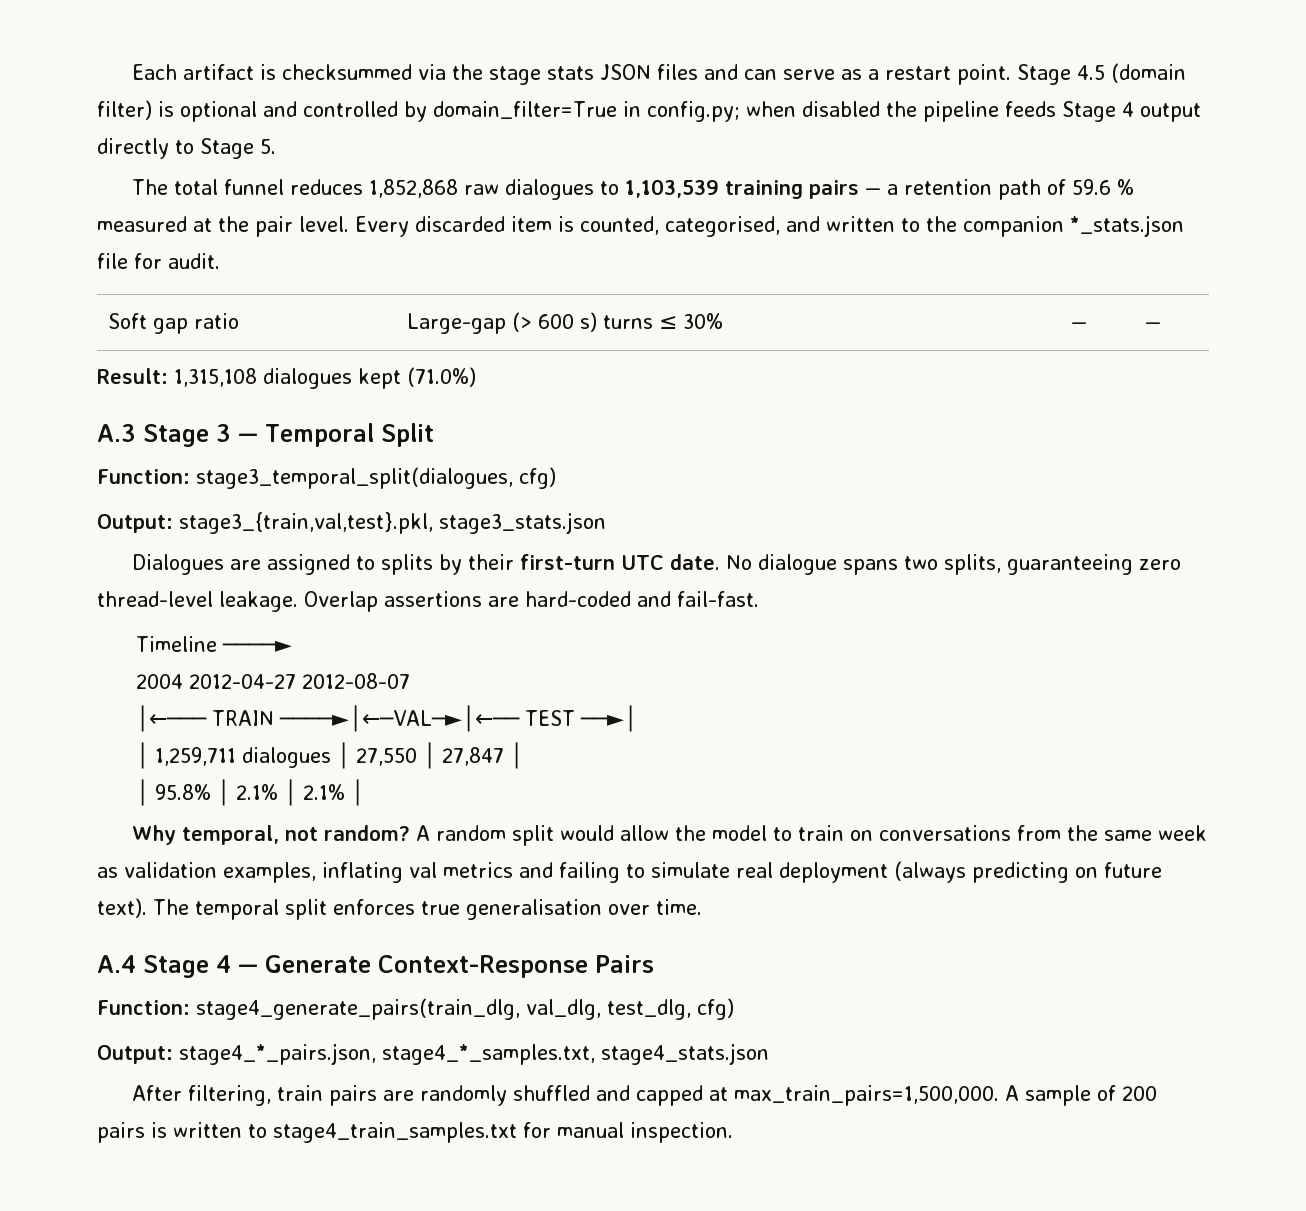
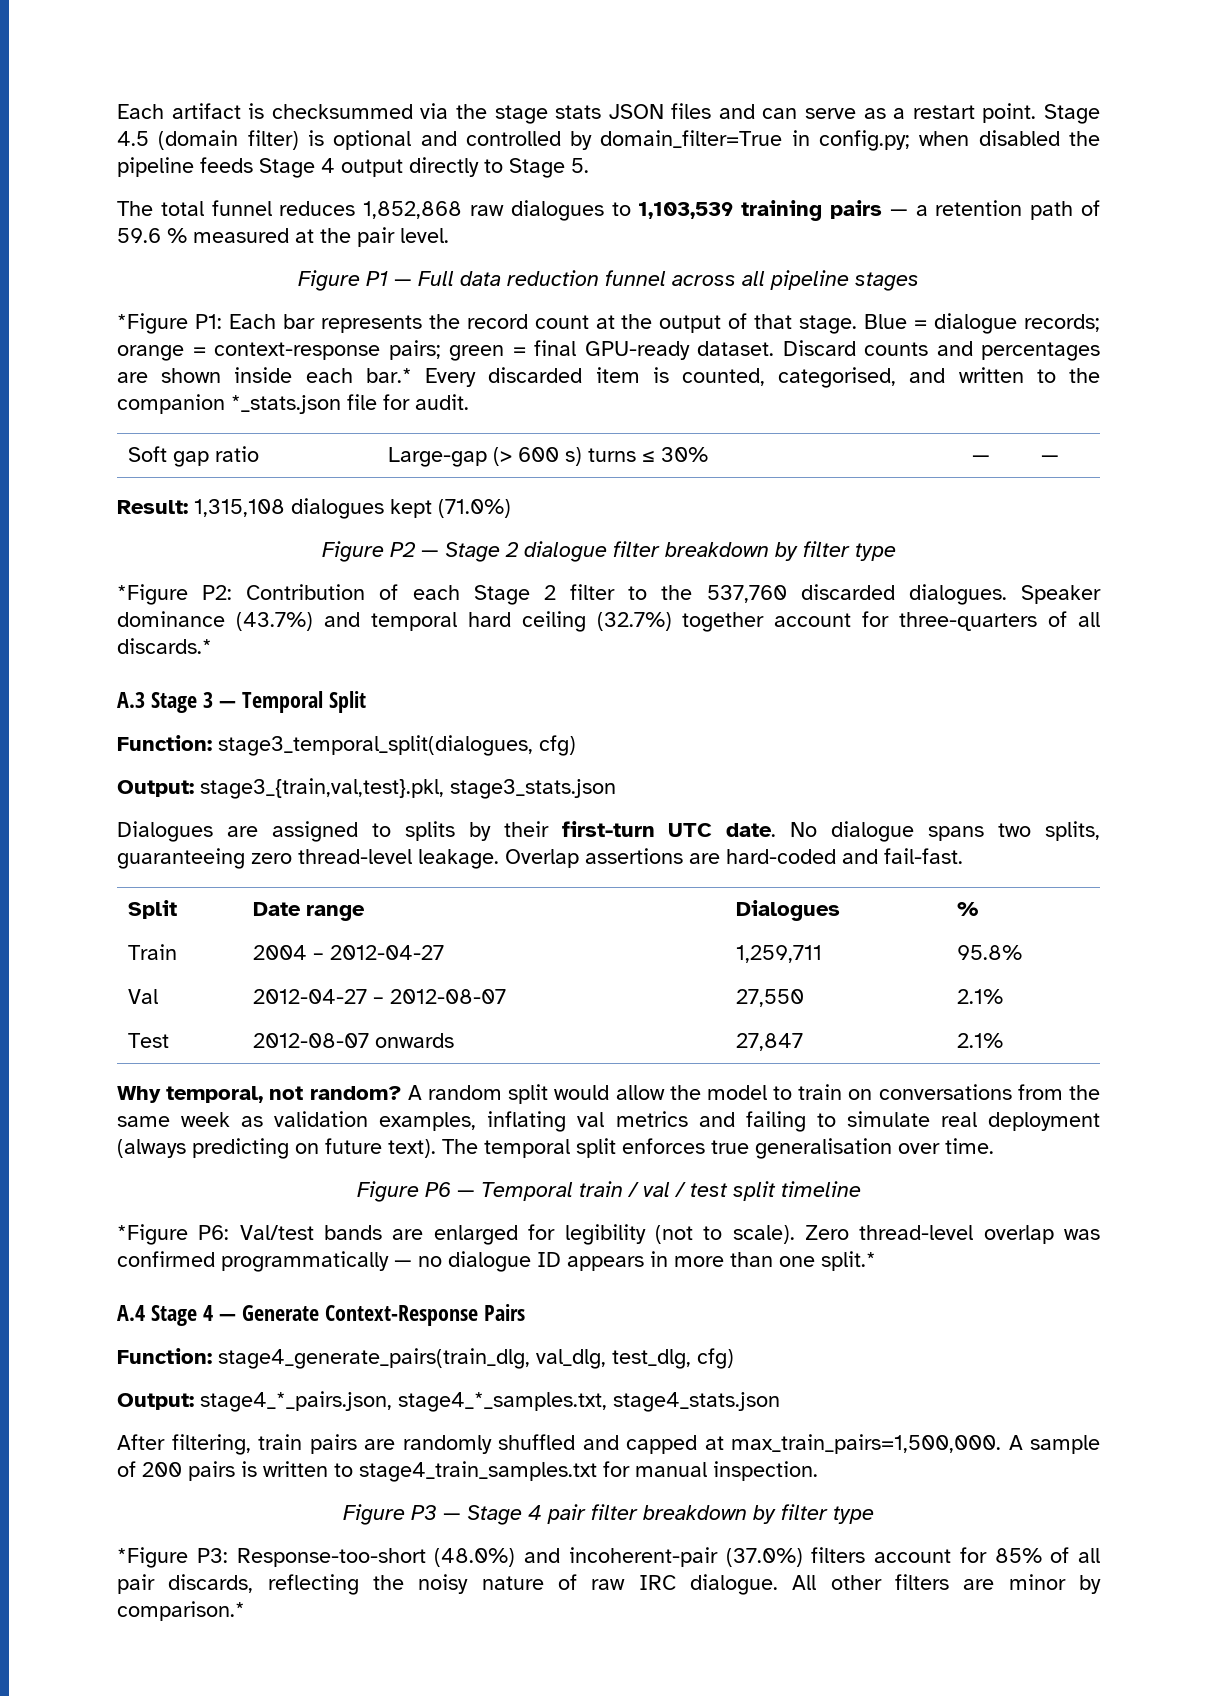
- The total funnel reduces 1,852,868 raw dialogues to 1,103,539 training pairs — a retention path of 59.6 % measured at the pair level. Every discarded item is counted, categorised, and written to the companion *_stats.json file for audit.
+ The total funnel reduces 1,852,868 raw dialogues to 1,103,539 training pairs — a retention path of 59.6 % measured at the pair level.
+ Figure P1 — Full data reduction funnel across all pipeline stages
+ *Figure P1: Each bar represents the record count at the output of that stage. Blue = dialogue records; orange = context-response pairs; green = final GPU-ready dataset. Discard counts and percentages are shown inside each bar.* Every discarded item is counted, categorised, and written to the companion *_stats.json file for audit.
+ Figure P2 — Stage 2 dialogue filter breakdown by filter type
+ *Figure P2: Contribution of each Stage 2 filter to the 537,760 discarded dialogues. Speaker dominance (43.7%) and temporal hard ceiling (32.7%) together account for three-quarters of all discards.*
- Timeline ────►
- 2004 2012-04-27 2012-08-07
- │←─── TRAIN ────►│←─VAL─►│←── TEST ──►│
- │ 1,259,711 dialogues │ 27,550 │ 27,847 │
- │ 95.8% │ 2.1% │ 2.1% │
+ Split | Date range | Dialogues | %
+ Train | 2004 – 2012-04-27 | 1,259,711 | 95.8%
+ Val | 2012-04-27 – 2012-08-07 | 27,550 | 2.1%
+ Test | 2012-08-07 onwards | 27,847 | 2.1%
+ Figure P6 — Temporal train / val / test split timeline
+ *Figure P6: Val/test bands are enlarged for legibility (not to scale). Zero thread-level overlap was confirmed programmatically — no dialogue ID appears in more than one split.*
+ Figure P3 — Stage 4 pair filter breakdown by filter type
+ *Figure P3: Response-too-short (48.0%) and incoherent-pair (37.0%) filters account for 85% of all pair discards, reflecting the noisy nature of raw IRC dialogue. All other filters are minor by comparison.*

